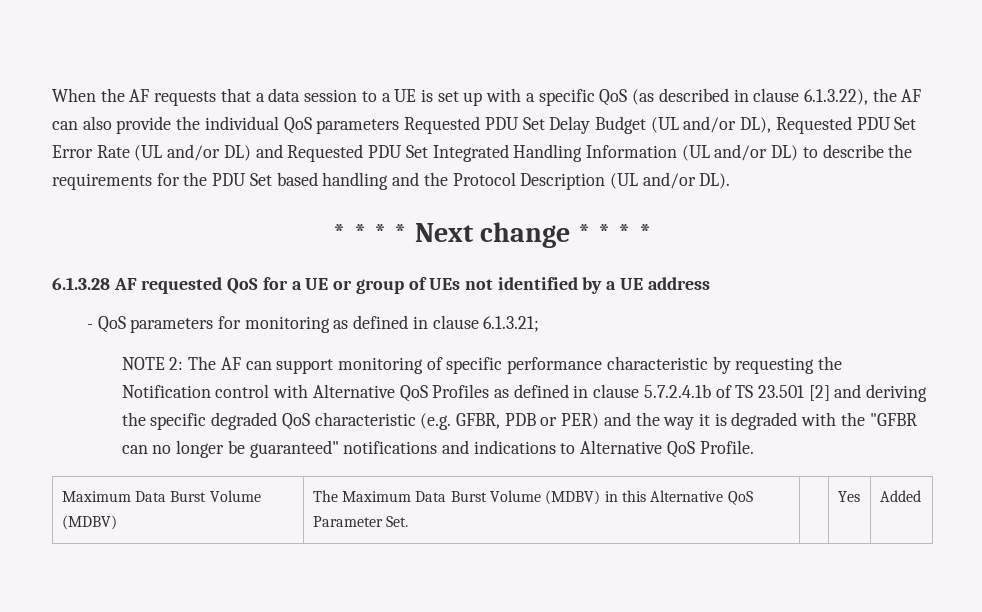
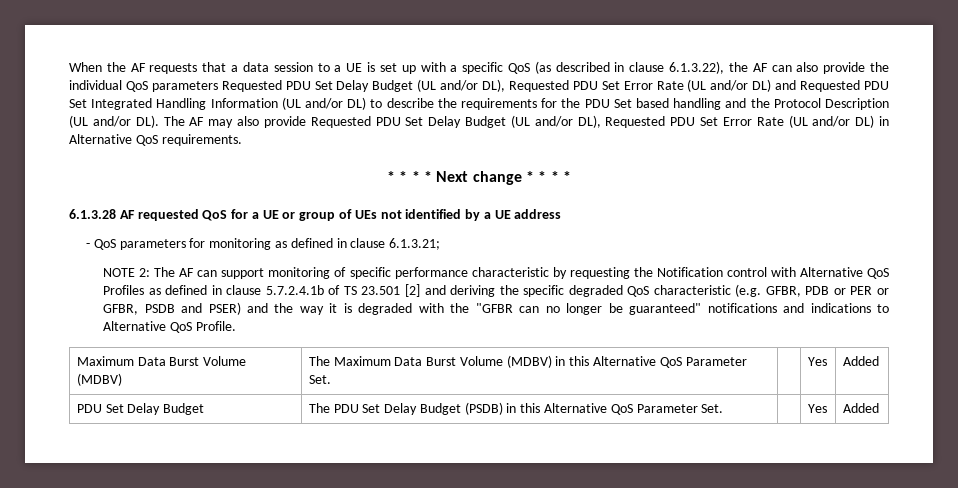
- When the AF requests that a data session to a UE is set up with a specific QoS (as described in clause 6.1.3.22), the AF can also provide the individual QoS parameters Requested PDU Set Delay Budget (UL and/or DL), Requested PDU Set Error Rate (UL and/or DL) and Requested PDU Set Integrated Handling Information (UL and/or DL) to describe the requirements for the PDU Set based handling and the Protocol Description (UL and/or DL).
+ When the AF requests that a data session to a UE is set up with a specific QoS (as described in clause 6.1.3.22), the AF can also provide the individual QoS parameters Requested PDU Set Delay Budget (UL and/or DL), Requested PDU Set Error Rate (UL and/or DL) and Requested PDU Set Integrated Handling Information (UL and/or DL) to describe the requirements for the PDU Set based handling and the Protocol Description (UL and/or DL). The AF may also provide Requested PDU Set Delay Budget (UL and/or DL), Requested PDU Set Error Rate (UL and/or DL) in Alternative QoS requirements.
- The AF can support monitoring of specific performance characteristic by requesting the Notification control with Alternative QoS Profiles as defined in clause 5.7.2.4.1b of TS 23.501 [2] and deriving the specific degraded QoS characteristic (e.g. GFBR, PDB or PER) and the way it is degraded with the "GFBR can no longer be guaranteed" notifications and indications to Alternative QoS Profile.
+ The AF can support monitoring of specific performance characteristic by requesting the Notification control with Alternative QoS Profiles as defined in clause 5.7.2.4.1b of TS 23.501 [2] and deriving the specific degraded QoS characteristic (e.g. GFBR, PDB or PER or GFBR, PSDB and PSER) and the way it is degraded with the "GFBR can no longer be guaranteed" notifications and indications to Alternative QoS Profile.
+ PDU Set Delay Budget | The PDU Set Delay Budget (PSDB) in this Alternative QoS Parameter Set. | | Yes | Added

